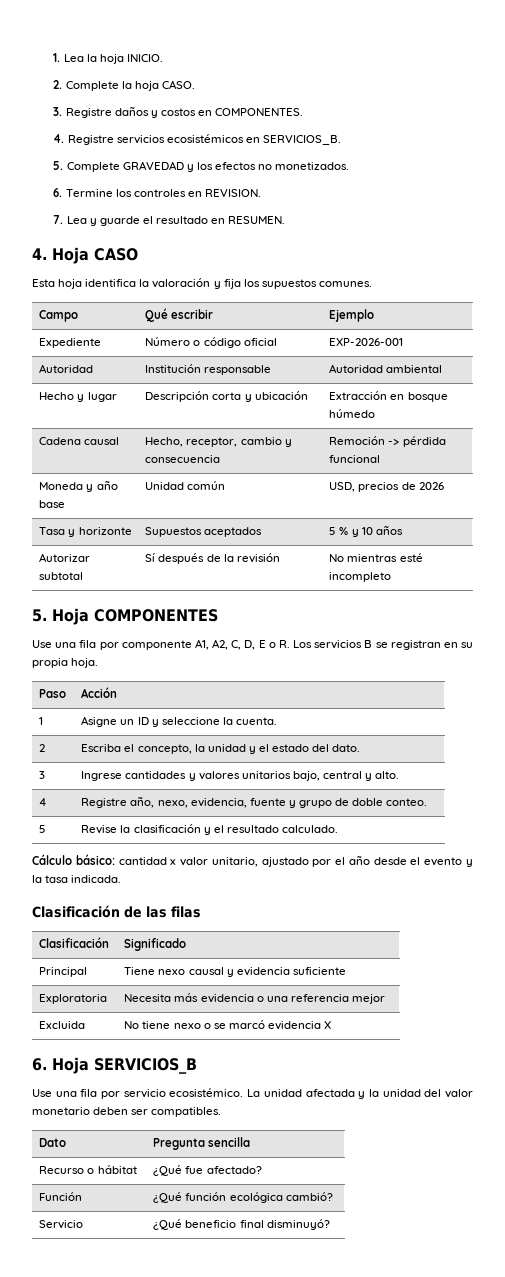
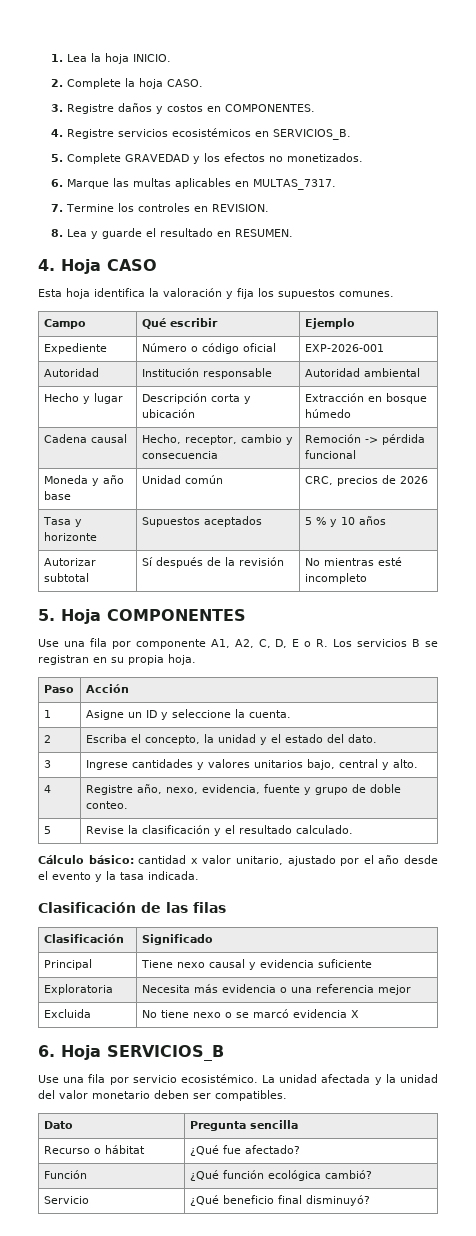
- 6. Termine los controles en REVISION.
+ 6. Marque las multas aplicables en MULTAS_7317.
+ 7. Termine los controles en REVISION.
- 7. Lea y guarde el resultado en RESUMEN.
+ 8. Lea y guarde el resultado en RESUMEN.
- Moneda y año base | Unidad común | USD, precios de 2026
+ Moneda y año base | Unidad común | CRC, precios de 2026

